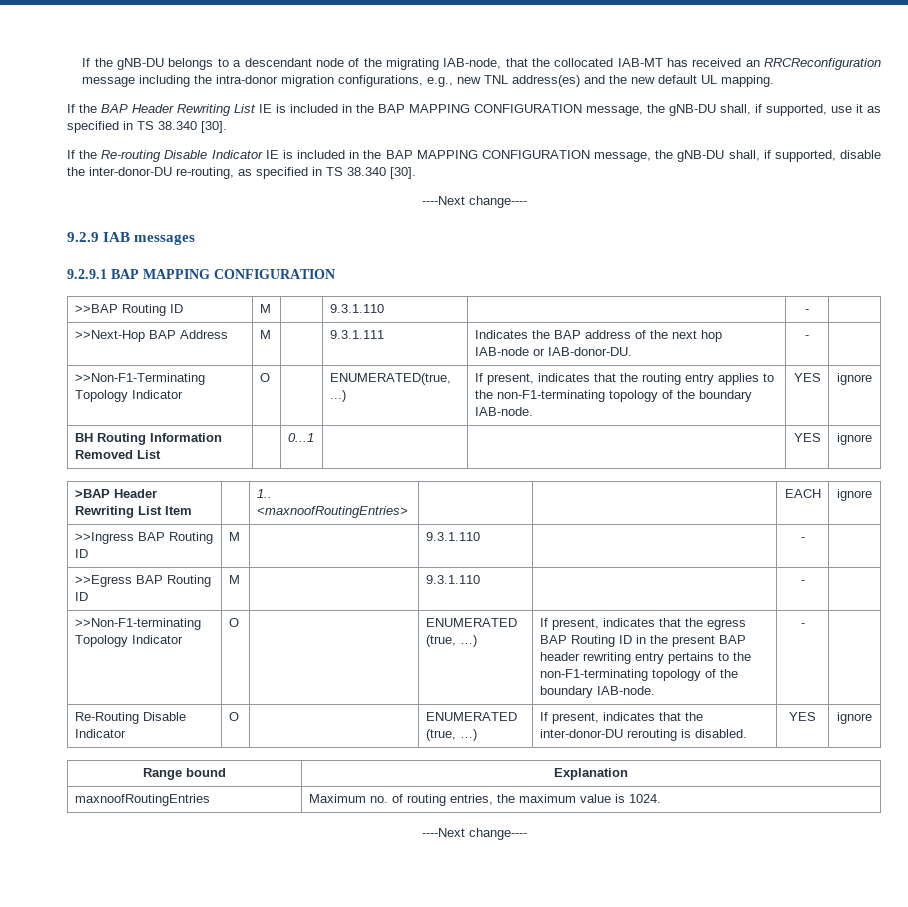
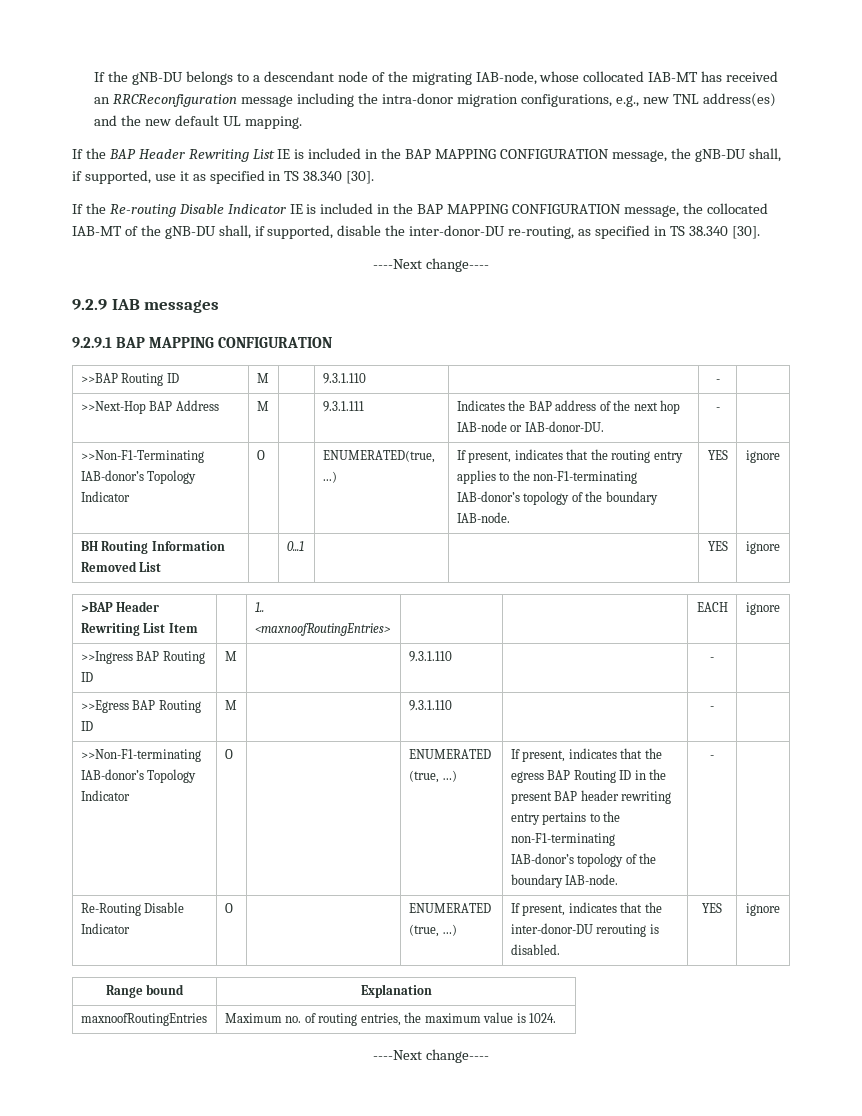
- If the gNB-DU belongs to a descendant node of the migrating IAB-node, that the collocated IAB-MT has received an RRCReconfiguration message including the intra-donor migration configurations, e.g., new TNL address(es) and the new default UL mapping.
+ If the gNB-DU belongs to a descendant node of the migrating IAB-node, whose collocated IAB-MT has received an RRCReconfiguration message including the intra-donor migration configurations, e.g., new TNL address(es) and the new default UL mapping.
- If the Re-routing Disable Indicator IE is included in the BAP MAPPING CONFIGURATION message, the gNB-DU shall, if supported, disable the inter-donor-DU re-routing, as specified in TS 38.340 [30].
+ If the Re-routing Disable Indicator IE is included in the BAP MAPPING CONFIGURATION message, the collocated IAB-MT of the gNB-DU shall, if supported, disable the inter-donor-DU re-routing, as specified in TS 38.340 [30].
- >>Non-F1-Terminating Topology Indicator | O | | ENUMERATED(true, ...) | If present, indicates that the routing entry applies to the non-F1-terminating topology of the boundary IAB-node. | YES | ignore
+ >>Non-F1-Terminating IAB-donor’s Topology Indicator | O | | ENUMERATED(true, ...) | If present, indicates that the routing entry applies to the non-F1-terminating IAB-donor’s topology of the boundary IAB-node. | YES | ignore
- >>Non-F1-terminating Topology Indicator | O | | ENUMERATED (true, …) | If present, indicates that the egress BAP Routing ID in the present BAP header rewriting entry pertains to the non-F1-terminating topology of the boundary IAB-node. | - |
+ >>Non-F1-terminating IAB-donor’s Topology Indicator | O | | ENUMERATED (true, …) | If present, indicates that the egress BAP Routing ID in the present BAP header rewriting entry pertains to the non-F1-terminating IAB-donor’s topology of the boundary IAB-node. | - |

